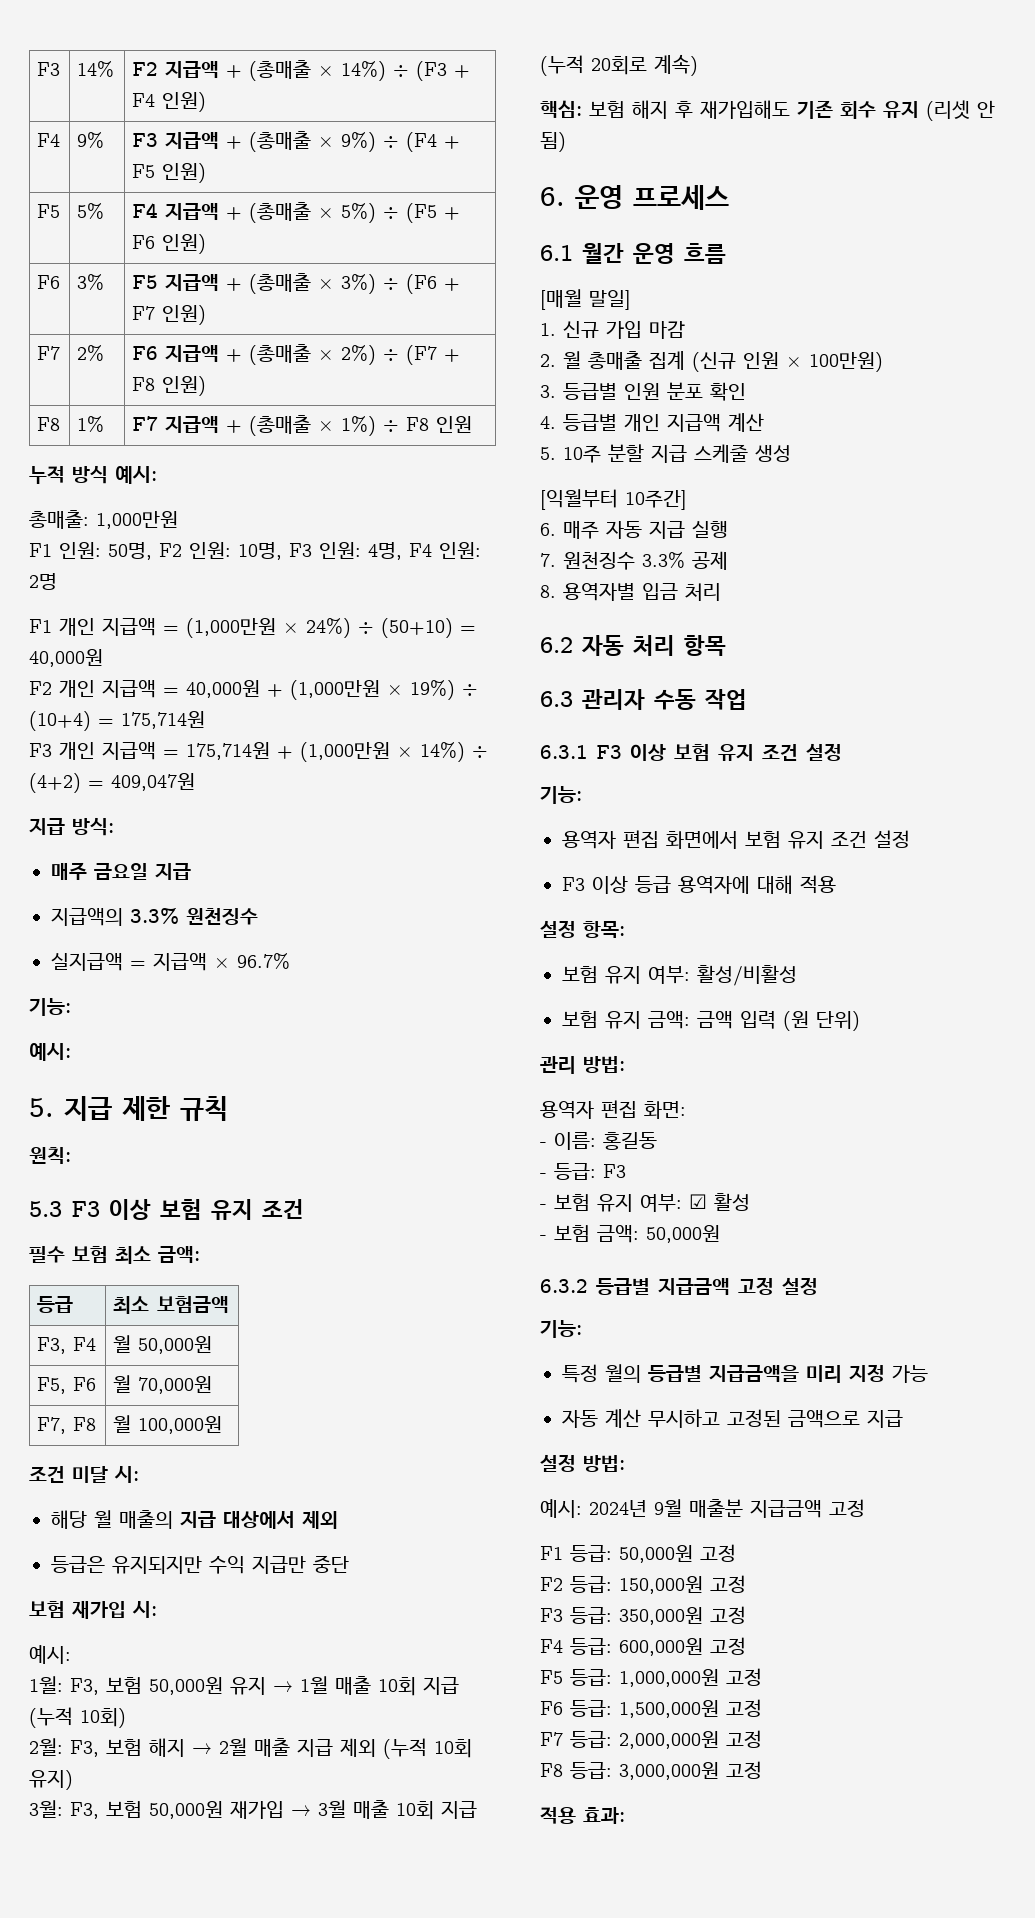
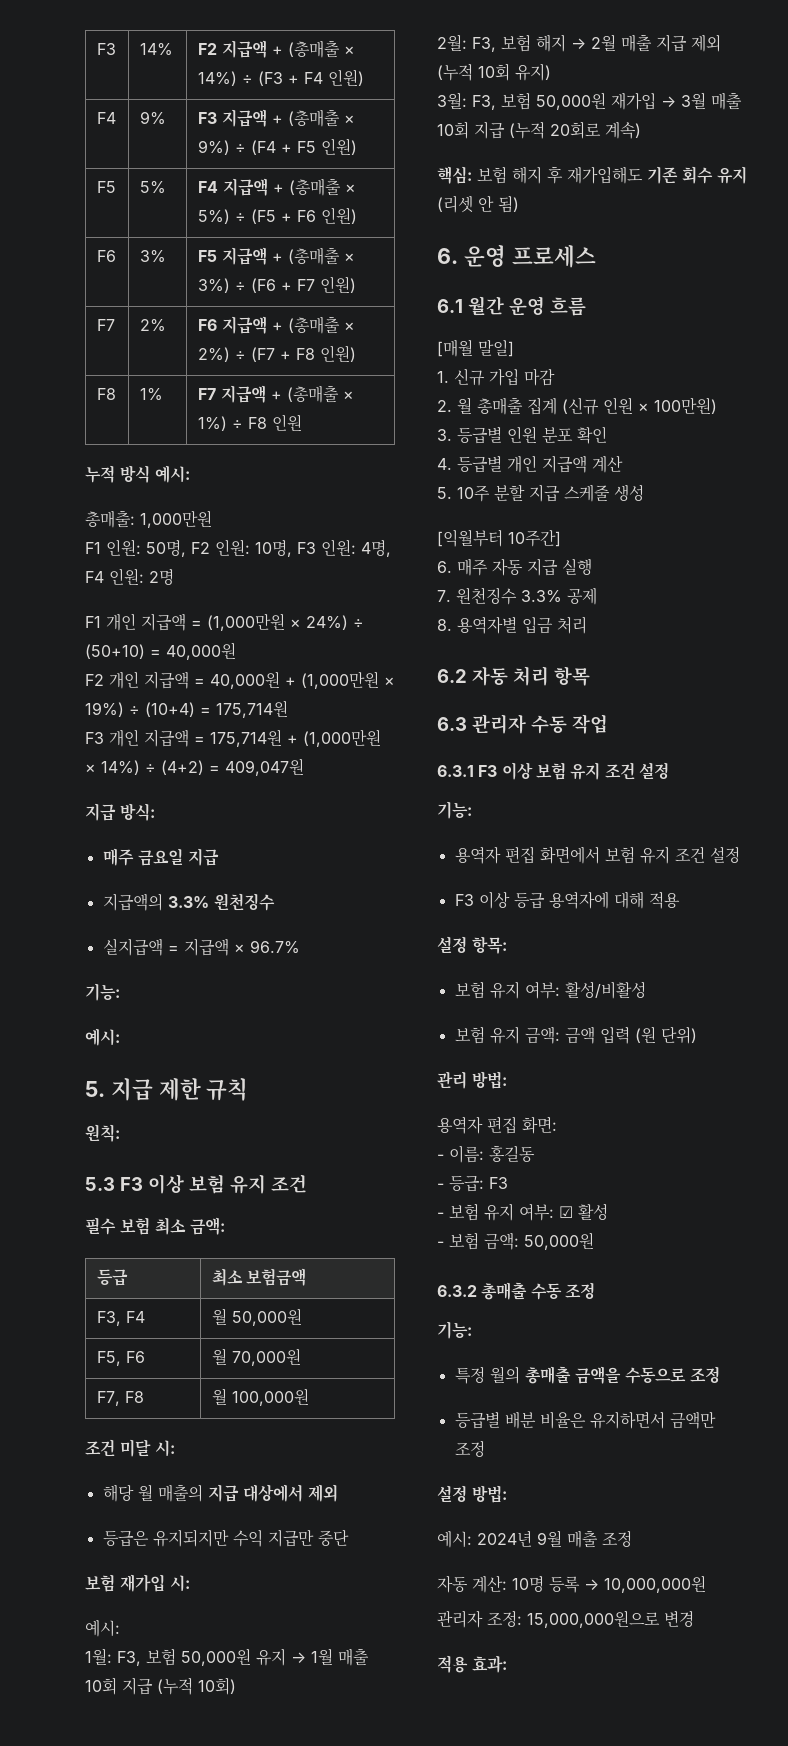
- 6.3.2 등급별 지급금액 고정 설정
+ 6.3.2 총매출 수동 조정
- 특정 월의 등급별 지급금액을 미리 지정 가능
- 자동 계산 무시하고 고정된 금액으로 지급
+ 특정 월의 총매출 금액을 수동으로 조정
+ 등급별 배분 비율은 유지하면서 금액만 조정
- 예시: 2024년 9월 매출분 지급금액 고정
- F1 등급: 50,000원 고정
- F2 등급: 150,000원 고정
- F3 등급: 350,000원 고정
- F4 등급: 600,000원 고정
- F5 등급: 1,000,000원 고정
- F6 등급: 1,500,000원 고정
- F7 등급: 2,000,000원 고정
- F8 등급: 3,000,000원 고정
+ 예시: 2024년 9월 매출 조정
+ 자동 계산: 10명 등록 → 10,000,000원
+ 관리자 조정: 15,000,000원으로 변경

